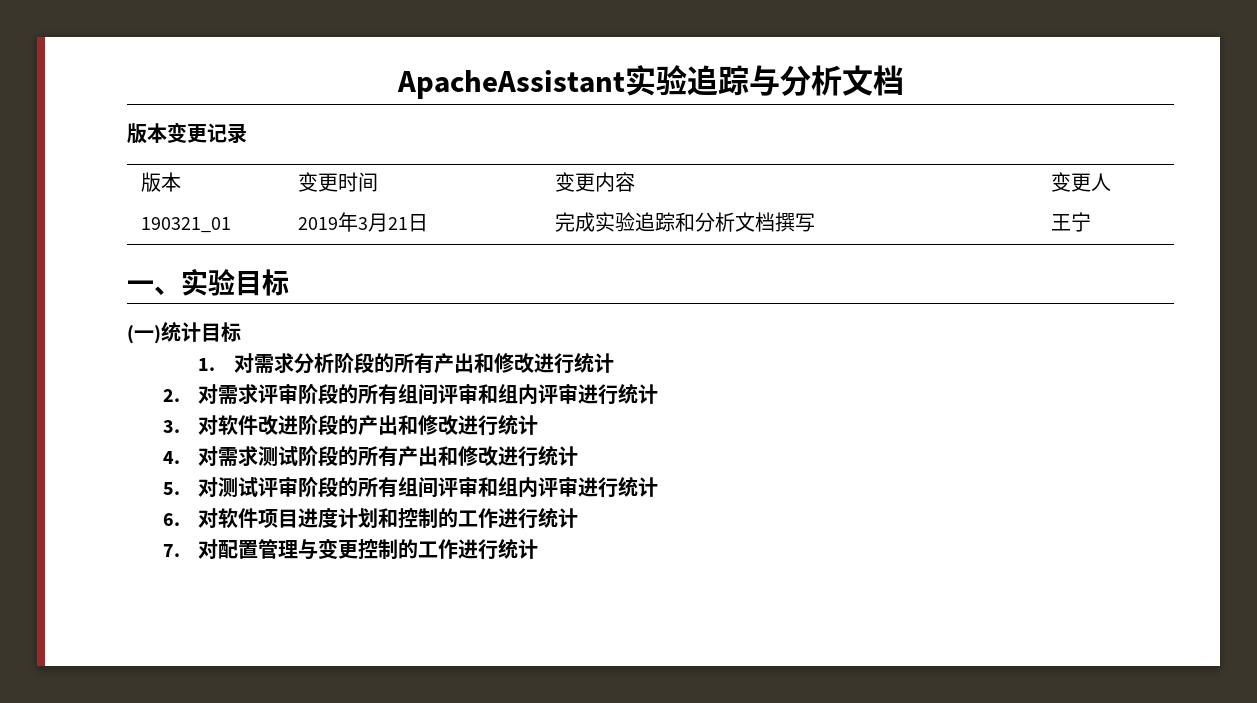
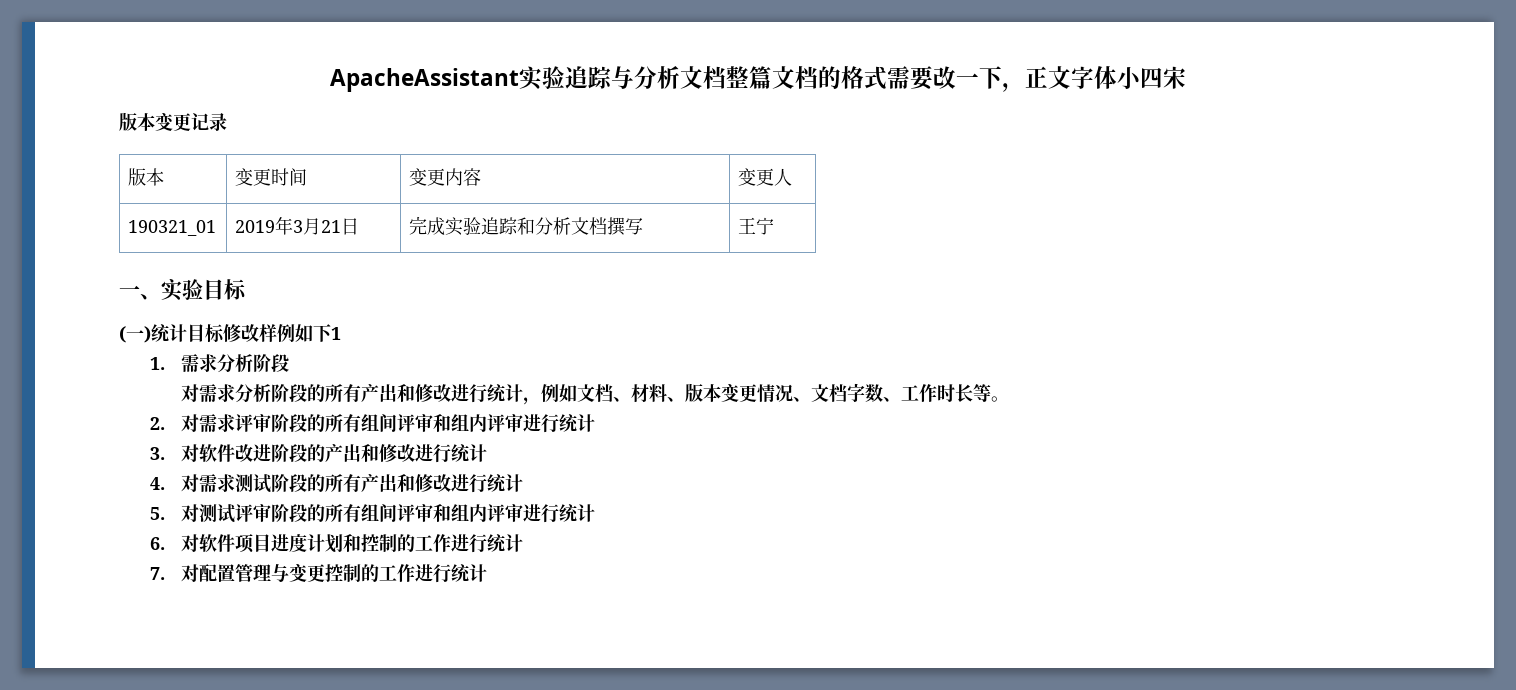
- ApacheAssistant实验追踪与分析文档
+ ApacheAssistant实验追踪与分析文档整篇文档的格式需要改一下，正文字体小四宋
- (一)统计目标
- 1.对需求分析阶段的所有产出和修改进行统计
+ (一)统计目标修改样例如下1
+ 1.需求分析阶段
+ 对需求分析阶段的所有产出和修改进行统计，例如文档、材料、版本变更情况、文档字数、工作时长等。

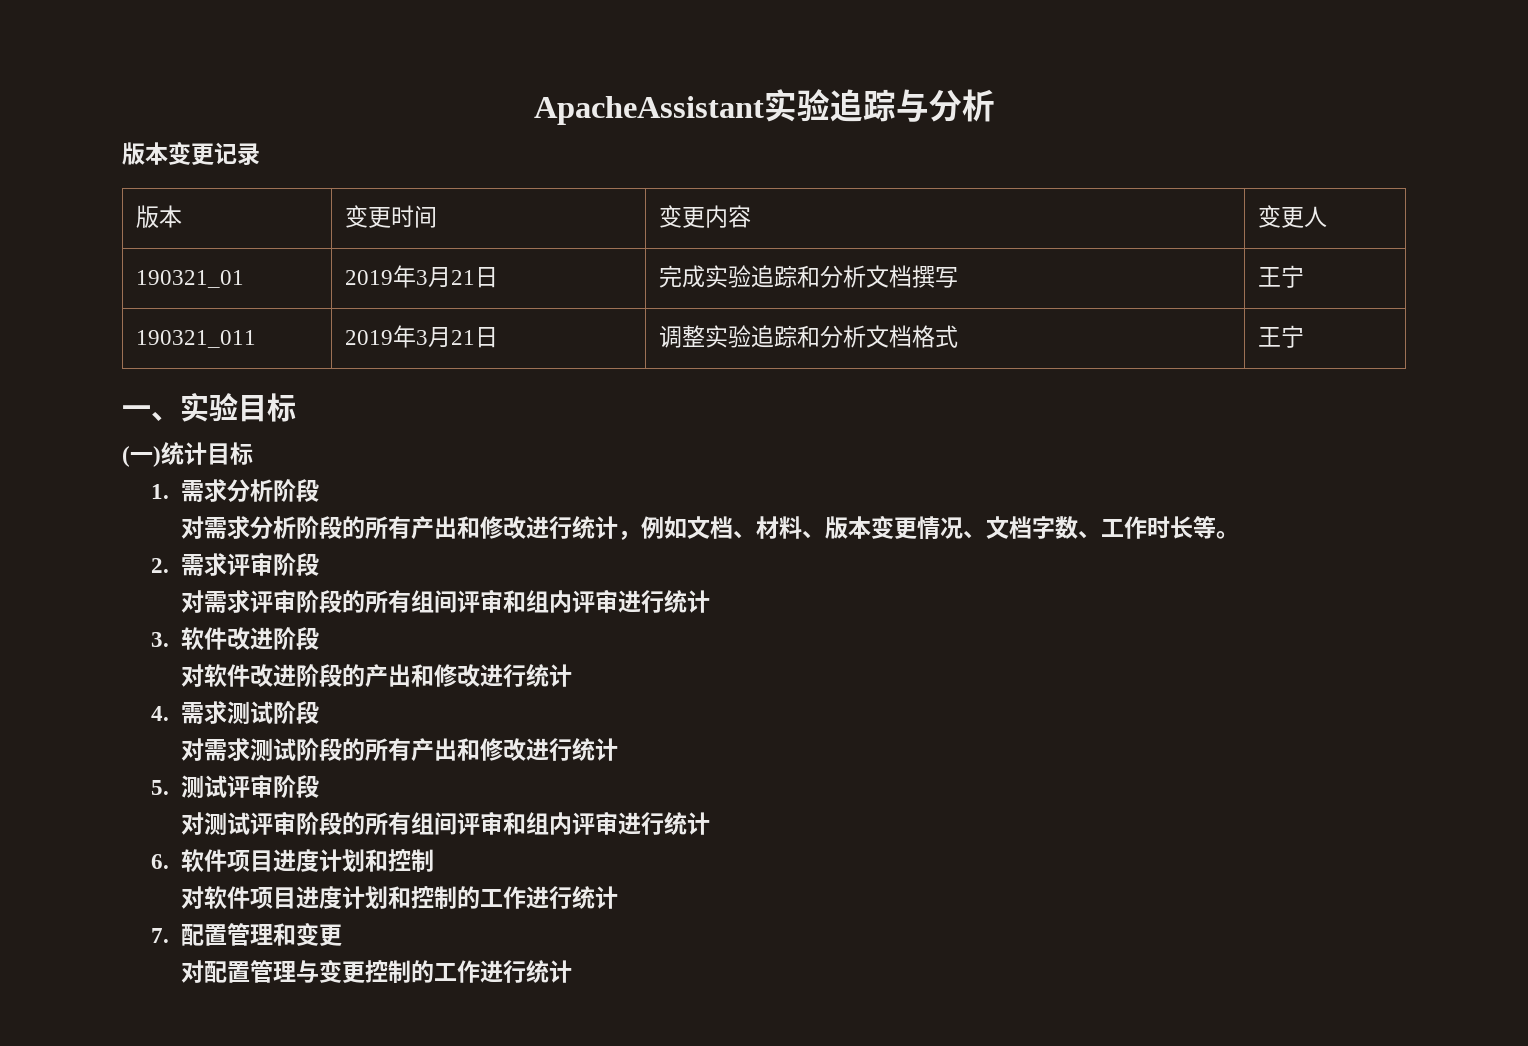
- ApacheAssistant实验追踪与分析文档整篇文档的格式需要改一下，正文字体小四宋
+ ApacheAssistant实验追踪与分析
+ 190321_011 | 2019年3月21日 | 调整实验追踪和分析文档格式 | 王宁
- (一)统计目标修改样例如下1
+ (一)统计目标
- 2.对需求评审阶段的所有组间评审和组内评审进行统计
+ 2.需求评审阶段
+ 对需求评审阶段的所有组间评审和组内评审进行统计
- 3.对软件改进阶段的产出和修改进行统计
+ 3.软件改进阶段
+ 对软件改进阶段的产出和修改进行统计
- 4.对需求测试阶段的所有产出和修改进行统计
+ 4.需求测试阶段
+ 对需求测试阶段的所有产出和修改进行统计
- 5.对测试评审阶段的所有组间评审和组内评审进行统计
+ 5.测试评审阶段
+ 对测试评审阶段的所有组间评审和组内评审进行统计
- 6.对软件项目进度计划和控制的工作进行统计
+ 6.软件项目进度计划和控制
+ 对软件项目进度计划和控制的工作进行统计
- 7.对配置管理与变更控制的工作进行统计
+ 7.配置管理和变更
+ 对配置管理与变更控制的工作进行统计

